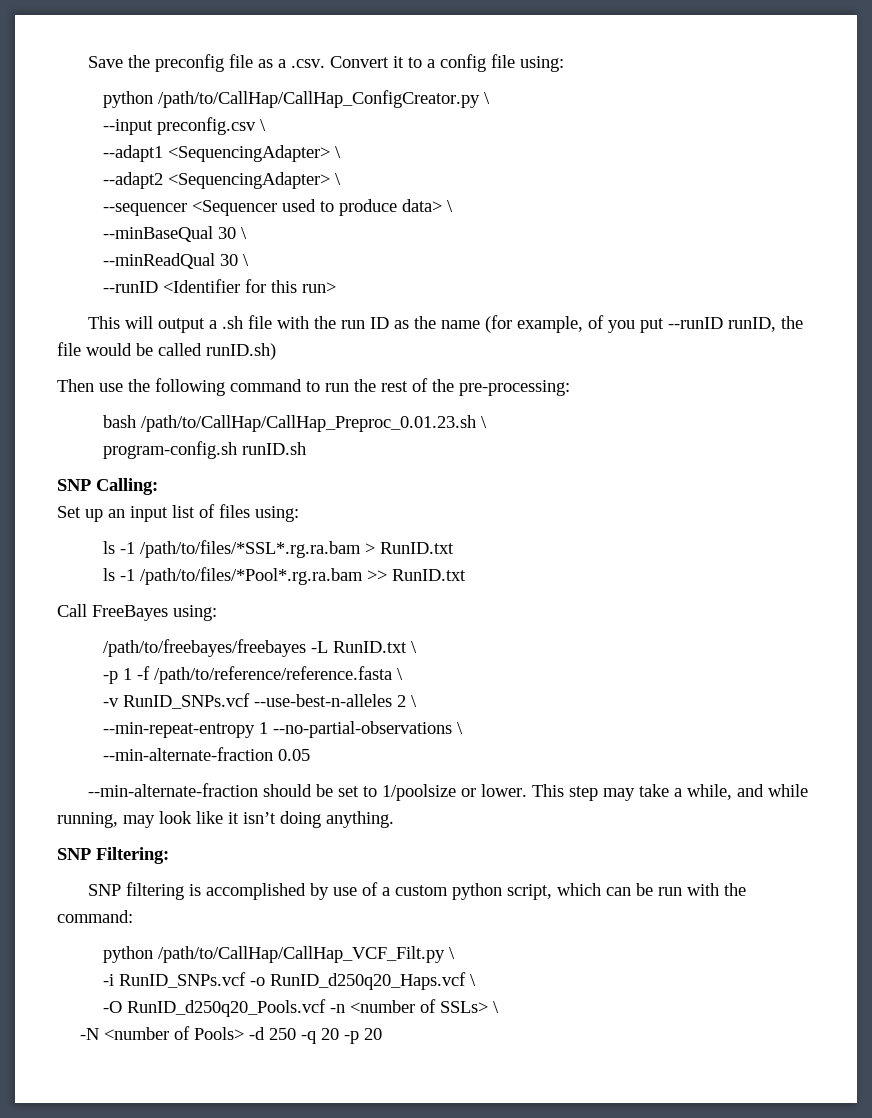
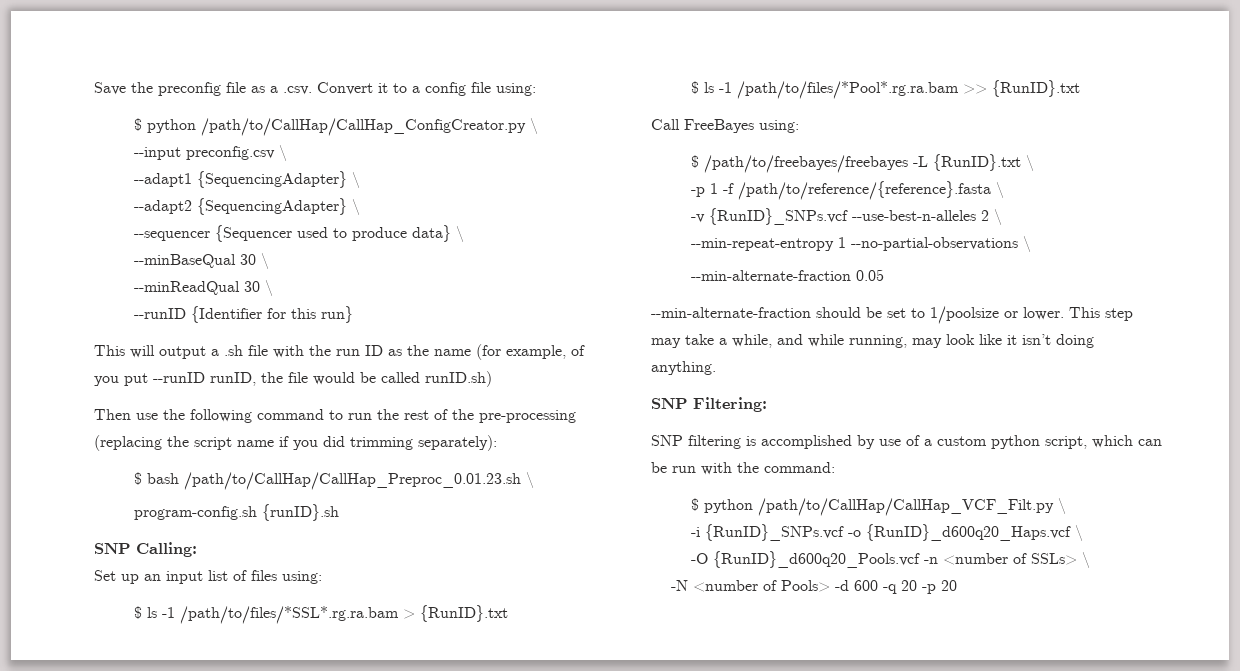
- python /path/to/CallHap/CallHap_ConfigCreator.py \
+ $ python /path/to/CallHap/CallHap_ConfigCreator.py \
- --adapt1 <SequencingAdapter> \
+ --adapt1 {SequencingAdapter} \
- --adapt2 <SequencingAdapter> \
+ --adapt2 {SequencingAdapter} \
- --sequencer <Sequencer used to produce data> \
+ --sequencer {Sequencer used to produce data} \
- --runID <Identifier for this run>
+ --runID {Identifier for this run}
- Then use the following command to run the rest of the pre-processing:
- bash /path/to/CallHap/CallHap_Preproc_0.01.23.sh \
+ Then use the following command to run the rest of the pre-processing (replacing the script name if you did trimming separately):
+ $ bash /path/to/CallHap/CallHap_Preproc_0.01.23.sh \
- program-config.sh runID.sh
+ program-config.sh {runID}.sh
- ls -1 /path/to/files/*SSL*.rg.ra.bam > RunID.txt
- ls -1 /path/to/files/*Pool*.rg.ra.bam >> RunID.txt
+ $ ls -1 /path/to/files/*SSL*.rg.ra.bam > {RunID}.txt
+ $ ls -1 /path/to/files/*Pool*.rg.ra.bam >> {RunID}.txt
- /path/to/freebayes/freebayes -L RunID.txt \
+ $ /path/to/freebayes/freebayes -L {RunID}.txt \
- -p 1 -f /path/to/reference/reference.fasta \
+ -p 1 -f /path/to/reference/{reference}.fasta \
- -v RunID_SNPs.vcf --use-best-n-alleles 2 \
+ -v {RunID}_SNPs.vcf --use-best-n-alleles 2 \
- python /path/to/CallHap/CallHap_VCF_Filt.py \
+ $ python /path/to/CallHap/CallHap_VCF_Filt.py \
- -i RunID_SNPs.vcf -o RunID_d250q20_Haps.vcf \
+ -i {RunID}_SNPs.vcf -o {RunID}_d600q20_Haps.vcf \
- -O RunID_d250q20_Pools.vcf -n <number of SSLs> \
+ -O {RunID}_d600q20_Pools.vcf -n <number of SSLs> \
- -N <number of Pools> -d 250 -q 20 -p 20
+ -N <number of Pools> -d 600 -q 20 -p 20

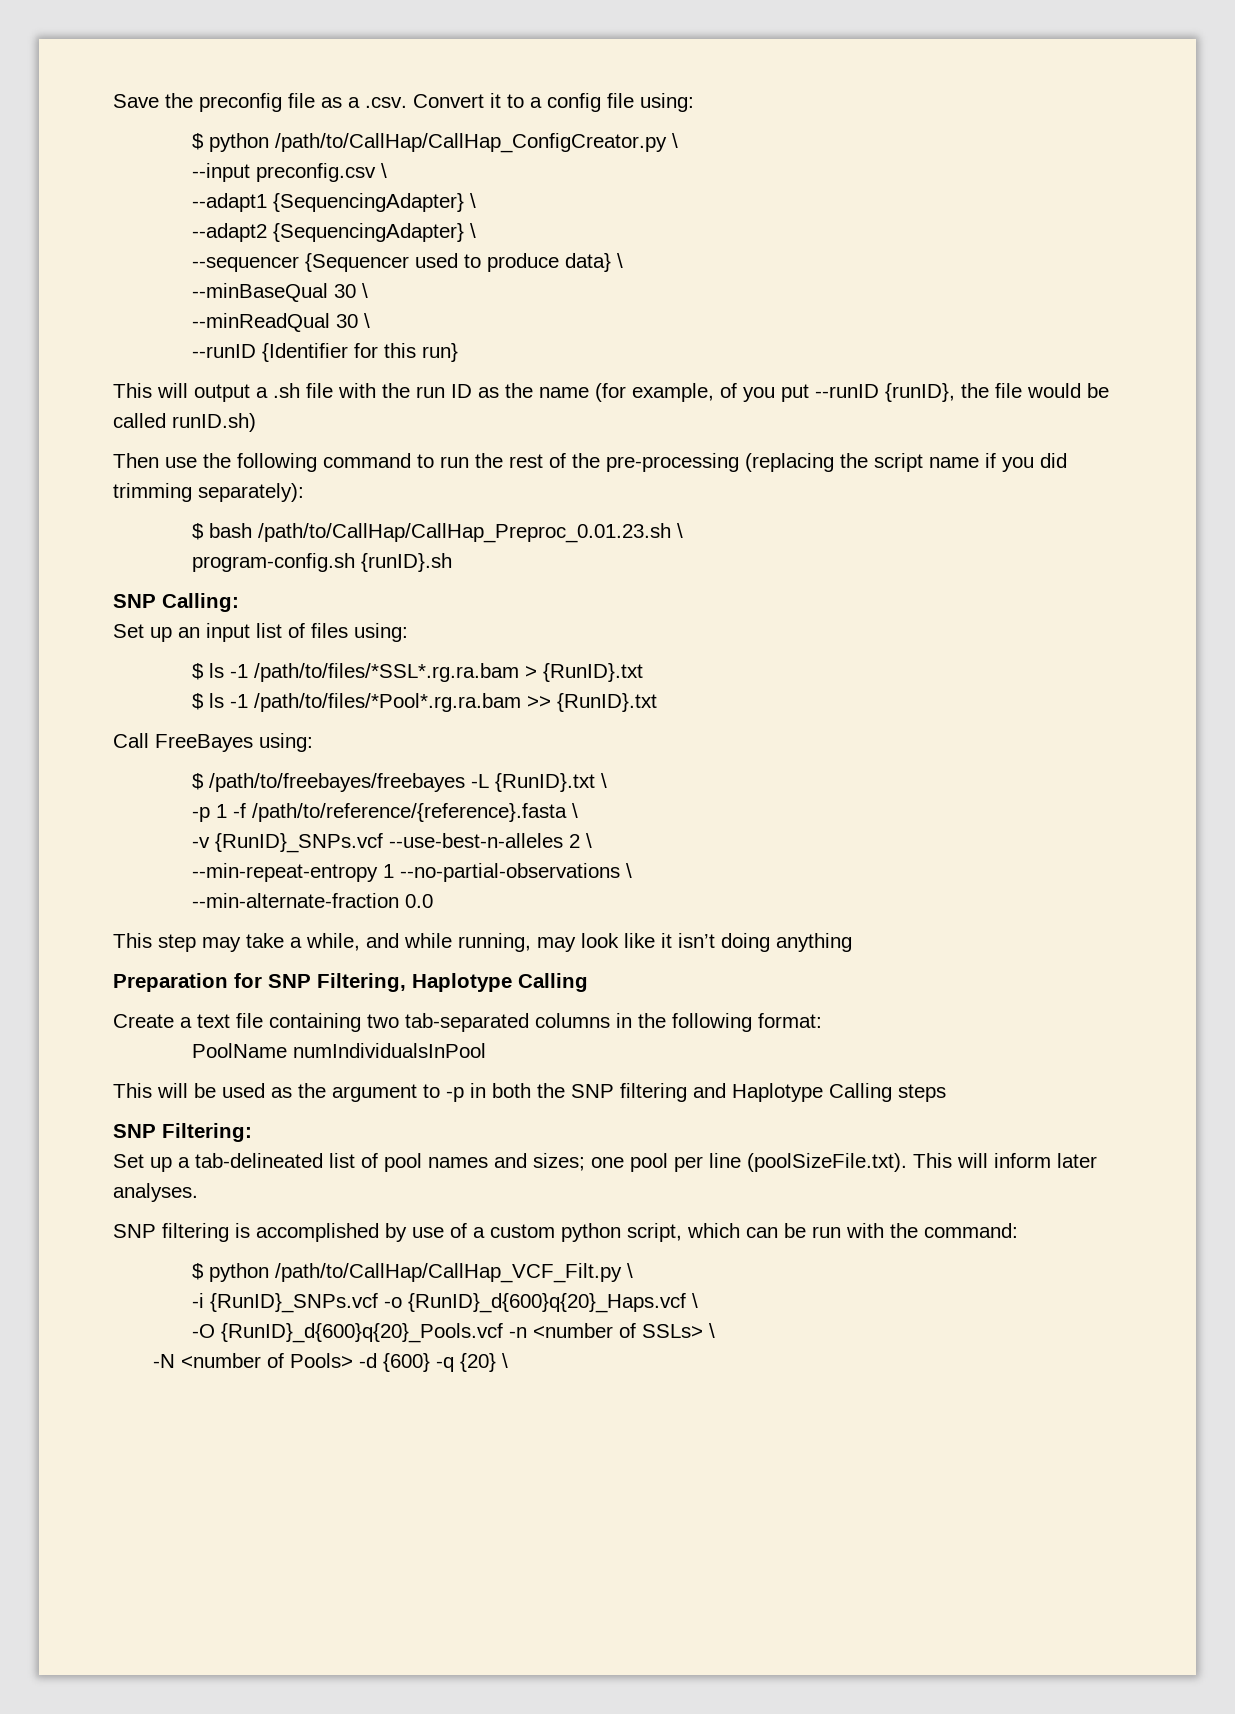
- This will output a .sh file with the run ID as the name (for example, of you put --runID runID, the file would be called runID.sh)
+ This will output a .sh file with the run ID as the name (for example, of you put --runID {runID}, the file would be called runID.sh)
- --min-alternate-fraction 0.05
- --min-alternate-fraction should be set to 1/poolsize or lower. This step may take a while, and while running, may look like it isn’t doing anything.
+ --min-alternate-fraction 0.0
+ This step may take a while, and while running, may look like it isn’t doing anything
+ Preparation for SNP Filtering, Haplotype Calling
+ Create a text file containing two tab-separated columns in the following format:
+ PoolName numIndividualsInPool
+ This will be used as the argument to -p in both the SNP filtering and Haplotype Calling steps
  SNP Filtering:
+ Set up a tab-delineated list of pool names and sizes; one pool per line (poolSizeFile.txt). This will inform later analyses.
- -i {RunID}_SNPs.vcf -o {RunID}_d600q20_Haps.vcf \
+ -i {RunID}_SNPs.vcf -o {RunID}_d{600}q{20}_Haps.vcf \
- -O {RunID}_d600q20_Pools.vcf -n <number of SSLs> \
+ -O {RunID}_d{600}q{20}_Pools.vcf -n <number of SSLs> \
- -N <number of Pools> -d 600 -q 20 -p 20
+ -N <number of Pools> -d {600} -q {20} \

